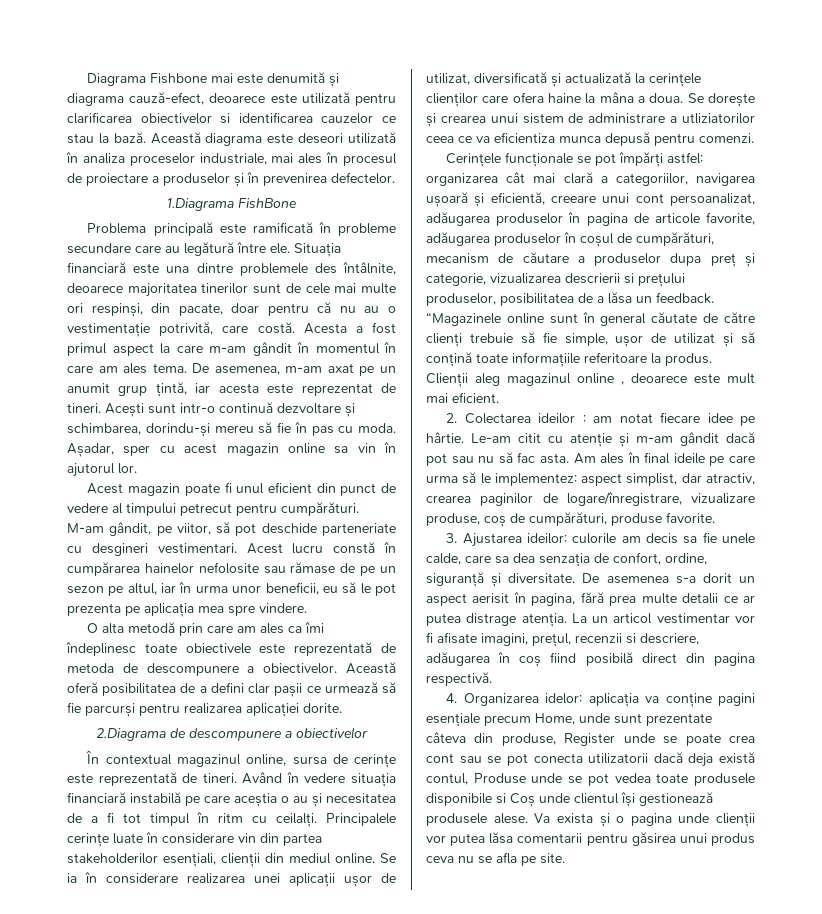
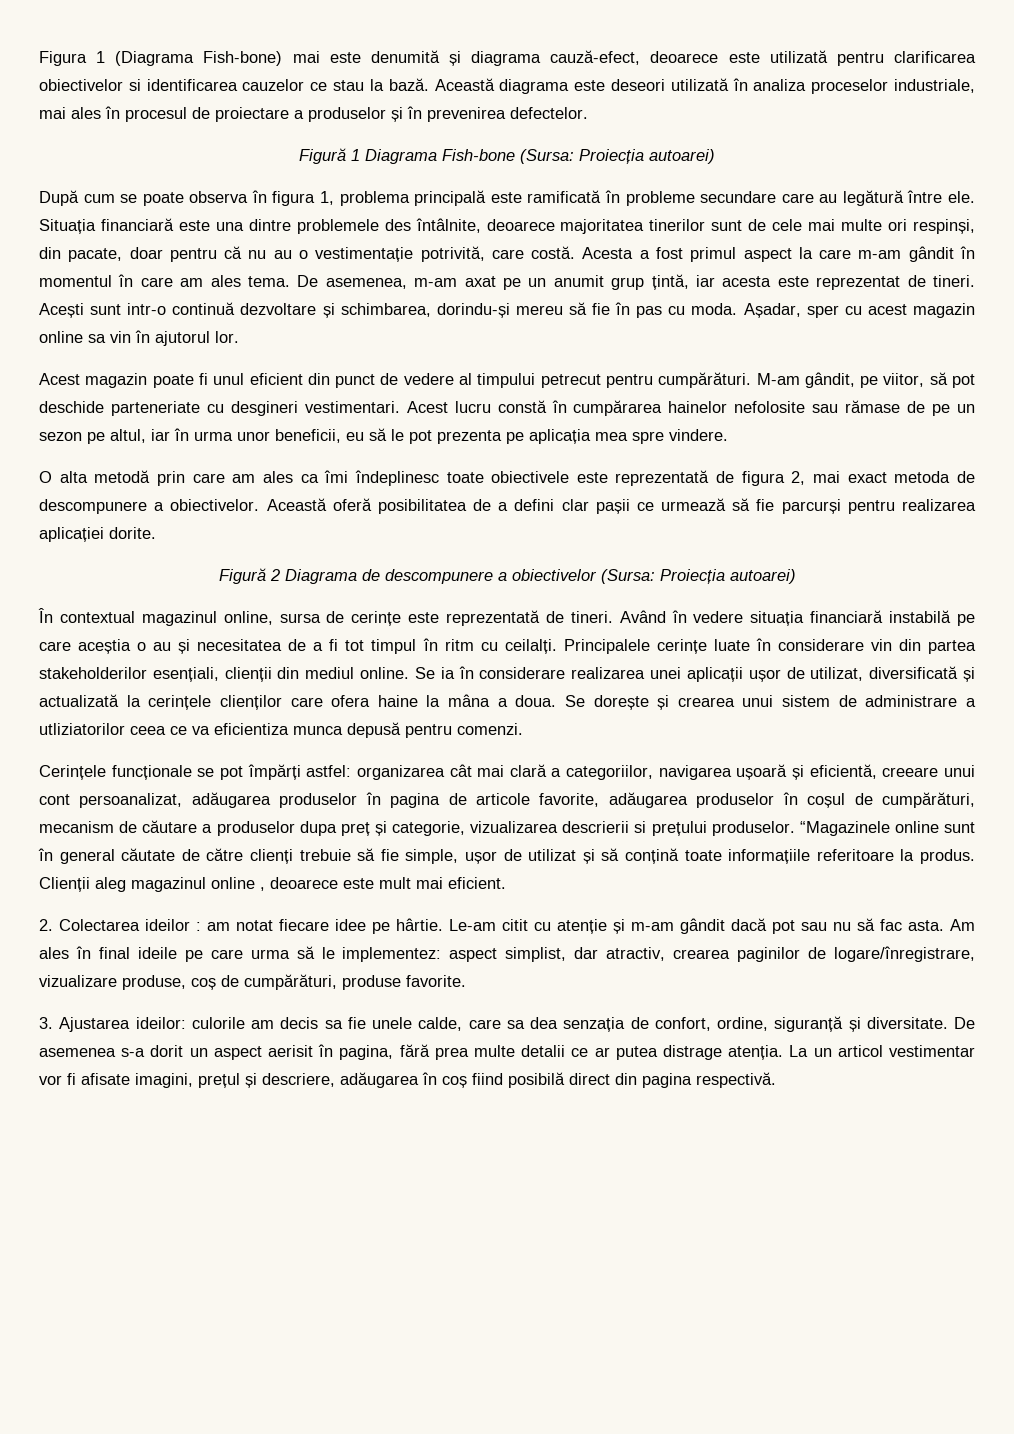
- Diagrama Fishbone mai este denumită și diagrama cauză-efect, deoarece este utilizată pentru clarificarea obiectivelor si identificarea cauzelor ce stau la bază.
+ Figura 1 (Diagrama Fish-bone) mai este denumită și diagrama cauză-efect, deoarece este utilizată pentru clarificarea obiectivelor si identificarea cauzelor ce stau la bază.
- 1.Diagrama FishBone
- Problema principală este ramificată în probleme secundare care au legătură între ele.
+ Figură 1 Diagrama Fish-bone (Sursa: Proiecția autoarei)
+ După cum se poate observa în figura 1, problema principală este ramificată în probleme secundare care au legătură între ele.
- O alta metodă prin care am ales ca îmi îndeplinesc toate obiectivele este reprezentată de metoda de descompunere a obiectivelor.
+ O alta metodă prin care am ales ca îmi îndeplinesc toate obiectivele este reprezentată de figura 2, mai exact metoda de descompunere a obiectivelor.
- 2.Diagrama de descompunere a obiectivelor
+ Figură 2 Diagrama de descompunere a obiectivelor (Sursa: Proiecția autoarei)
- Cerințele funcționale se pot împărți astfel: organizarea cât mai clară a categoriilor, navigarea ușoară și eficientă, creeare unui cont persoanalizat, adăugarea produselor în pagina de articole favorite, adăugarea produselor în coșul de cumpărături, mecanism de căutare a produselor dupa preț și categorie, vizualizarea descrierii si prețului produselor, posibilitatea de a lăsa un feedback.
+ Cerințele funcționale se pot împărți astfel: organizarea cât mai clară a categoriilor, navigarea ușoară și eficientă, creeare unui cont persoanalizat, adăugarea produselor în pagina de articole favorite, adăugarea produselor în coșul de cumpărături, mecanism de căutare a produselor dupa preț și categorie, vizualizarea descrierii si prețului produselor.
- La un articol vestimentar vor fi afisate imagini, prețul, recenzii si descriere, adăugarea în coș fiind posibilă direct din pagina respectivă.
+ La un articol vestimentar vor fi afisate imagini, prețul și descriere, adăugarea în coș fiind posibilă direct din pagina respectivă.
- 4. Organizarea idelor: aplicația va conține pagini esențiale precum Home, unde sunt prezentate câteva din produse, Register unde se poate crea cont sau se pot conecta utilizatorii dacă deja există contul, Produse unde se pot vedea toate produsele disponibile si Coș unde clientul își gestionează produsele alese. Va exista și o pagina unde clienții vor putea lăsa comentarii pentru găsirea unui produs ceva nu se afla pe site.

